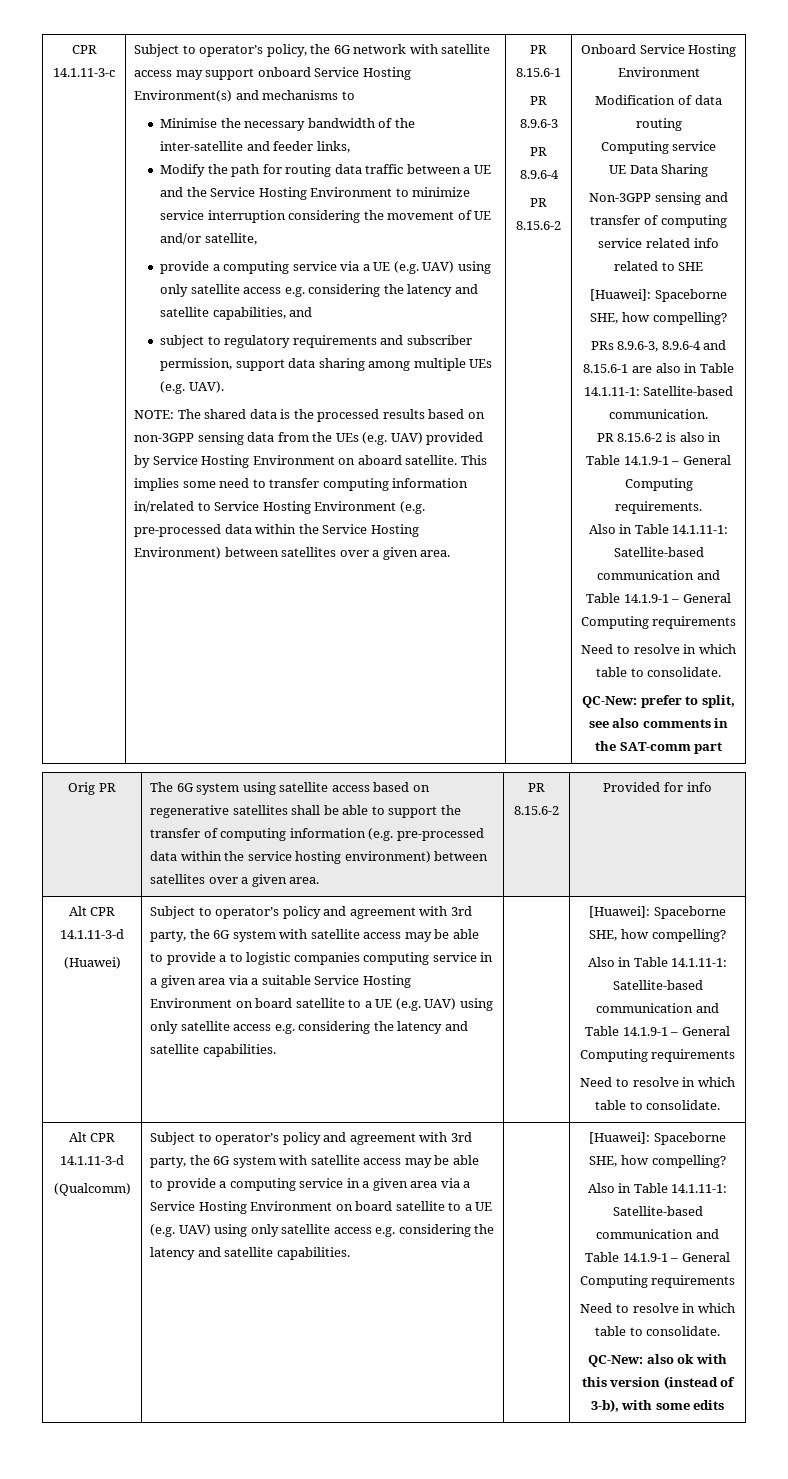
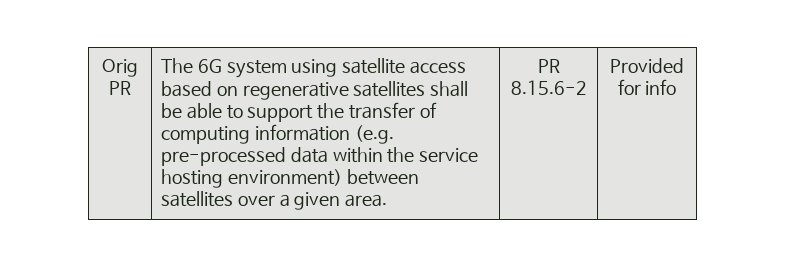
- CPR 14.1.11-3-c | Subject to operator’s policy, the 6G network with satellite access may support onboard Service Hosting Environment(s) and mechanisms to
- Minimise the necessary bandwidth of the inter-satellite and feeder links,
- Modify the path for routing data traffic between a UE and the Service Hosting Environment to minimize service interruption considering the movement of UE and/or satellite,
- provide a computing service via a UE (e.g. UAV) using only satellite access e.g. considering the latency and satellite capabilities, and
- subject to regulatory requirements and subscriber permission, support data sharing among multiple UEs (e.g. UAV).
- NOTE: The shared data is the processed results based on non-3GPP sensing data from the UEs (e.g. UAV) provided by Service Hosting Environment on aboard satellite. This implies some need to transfer computing information in/related to Service Hosting Environment (e.g. pre-processed data within the Service Hosting Environment) between satellites over a given area. | PR 8.15.6-1
- PR 8.9.6-3
- PR 8.9.6-4
- PR 8.15.6-2 | Onboard Service Hosting Environment
- Modification of data routing
- Computing service
- UE Data Sharing
- Non-3GPP sensing and transfer of computing service related info related to SHE
- [Huawei]: Spaceborne SHE, how compelling?
- PRs 8.9.6-3, 8.9.6-4 and 8.15.6-1 are also in Table 14.1.11-1: Satellite-based communication.
- PR 8.15.6-2 is also in Table 14.1.9-1 – General Computing requirements.
- Also in Table 14.1.11-1: Satellite-based communication and Table 14.1.9-1 – General Computing requirements
- Need to resolve in which table to consolidate.
- QC-New: prefer to split, see also comments in the SAT-comm part
  Provided for info
- Alt CPR 14.1.11-3-d
- (Huawei) | Subject to operator’s policy and agreement with 3rd party, the 6G system with satellite access may be able to provide a to logistic companies computing service in a given area via a suitable Service Hosting Environment on board satellite to a UE (e.g. UAV) using only satellite access e.g. considering the latency and satellite capabilities. | | [Huawei]: Spaceborne SHE, how compelling?
- Also in Table 14.1.11-1: Satellite-based communication and Table 14.1.9-1 – General Computing requirements
- Need to resolve in which table to consolidate.
- Alt CPR 14.1.11-3-d
- (Qualcomm) | Subject to operator’s policy and agreement with 3rd party, the 6G system with satellite access may be able to provide a computing service in a given area via a Service Hosting Environment on board satellite to a UE (e.g. UAV) using only satellite access e.g. considering the latency and satellite capabilities. | | [Huawei]: Spaceborne SHE, how compelling?
- Also in Table 14.1.11-1: Satellite-based communication and Table 14.1.9-1 – General Computing requirements
- Need to resolve in which table to consolidate.
- QC-New: also ok with this version (instead of 3-b), with some edits

